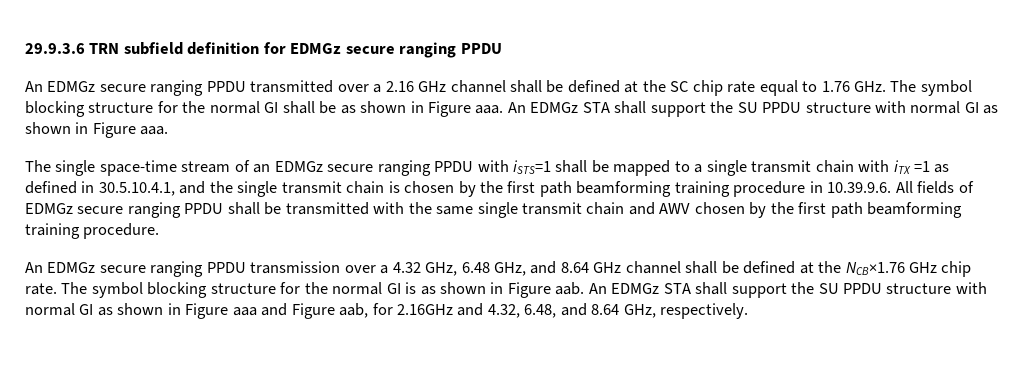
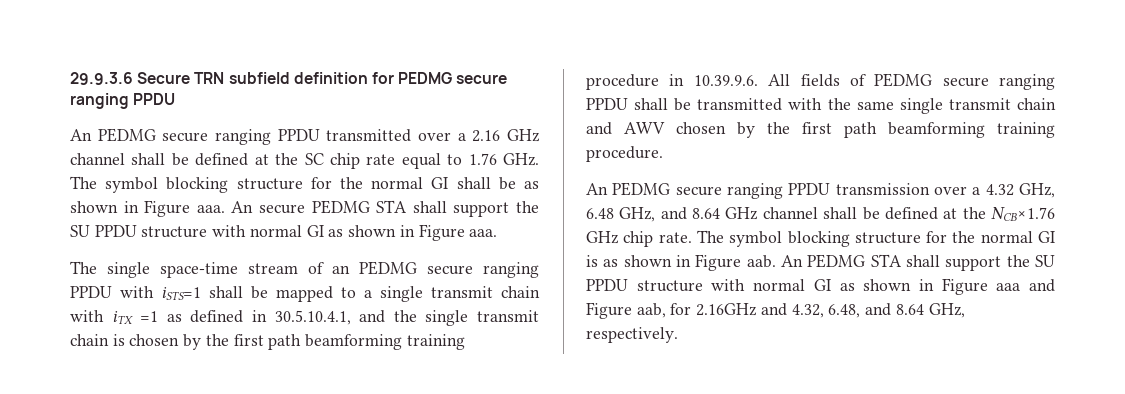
- 29.9.3.6 TRN subfield definition for EDMGz secure ranging PPDU
+ 29.9.3.6 Secure TRN subfield definition for PEDMG secure ranging PPDU
- An EDMGz secure ranging PPDU transmitted over a 2.16 GHz channel shall be defined at the SC chip rate equal to 1.76 GHz. The symbol blocking structure for the normal GI shall be as shown in Figure aaa.
+ An PEDMG secure ranging PPDU transmitted over a 2.16 GHz channel shall be defined at the SC chip rate equal to 1.76 GHz. The symbol blocking structure for the normal GI shall be as shown in Figure aaa.
- An EDMGz STA shall support the SU PPDU structure with normal GI as shown in Figure aaa.
+ An secure PEDMG STA shall support the SU PPDU structure with normal GI as shown in Figure aaa.
- The single space-time stream of an EDMGz secure ranging PPDU with iSTS=1 shall be mapped to a single transmit chain with iTX =1 as defined in 30.5.10.4.1, and the single transmit chain is chosen by the first path beamforming training procedure in 10.39.9.6. All fields of EDMGz secure ranging PPDU shall be transmitted with the same single transmit chain and AWV chosen by the first path beamforming training procedure.
+ The single space-time stream of an PEDMG secure ranging PPDU with iSTS=1 shall be mapped to a single transmit chain with iTX =1 as defined in 30.5.10.4.1, and the single transmit chain is chosen by the first path beamforming training procedure in 10.39.9.6. All fields of PEDMG secure ranging PPDU shall be transmitted with the same single transmit chain and AWV chosen by the first path beamforming training procedure.
- An EDMGz secure ranging PPDU transmission over a 4.32 GHz, 6.48 GHz, and 8.64 GHz channel shall be defined at the NCB×1.76 GHz chip rate.
+ An PEDMG secure ranging PPDU transmission over a 4.32 GHz, 6.48 GHz, and 8.64 GHz channel shall be defined at the NCB×1.76 GHz chip rate.
- An EDMGz STA shall support the SU PPDU structure with normal GI as shown in Figure aaa and Figure aab, for 2.16GHz and 4.32, 6.48, and 8.64 GHz, respectively.
+ An PEDMG STA shall support the SU PPDU structure with normal GI as shown in Figure aaa and Figure aab, for 2.16GHz and 4.32, 6.48, and 8.64 GHz, respectively.

